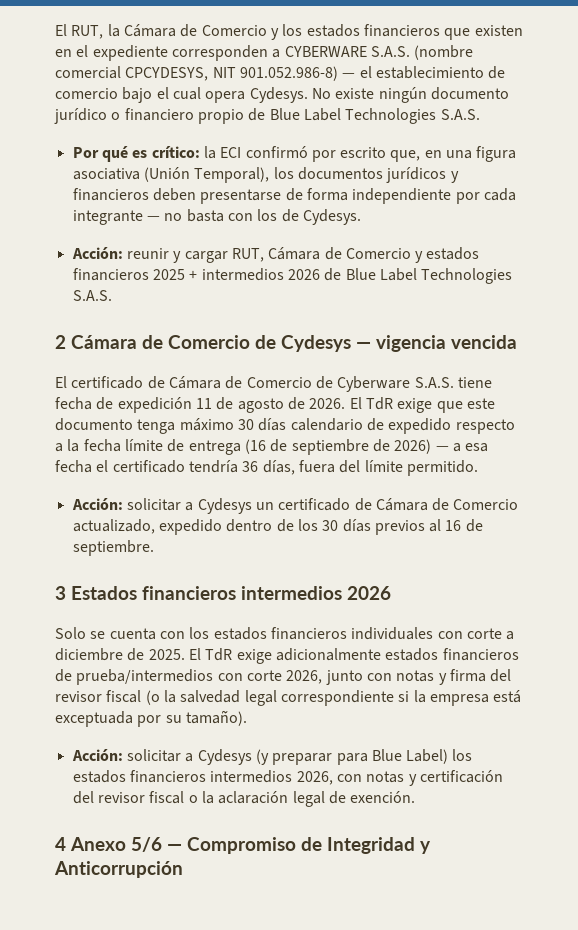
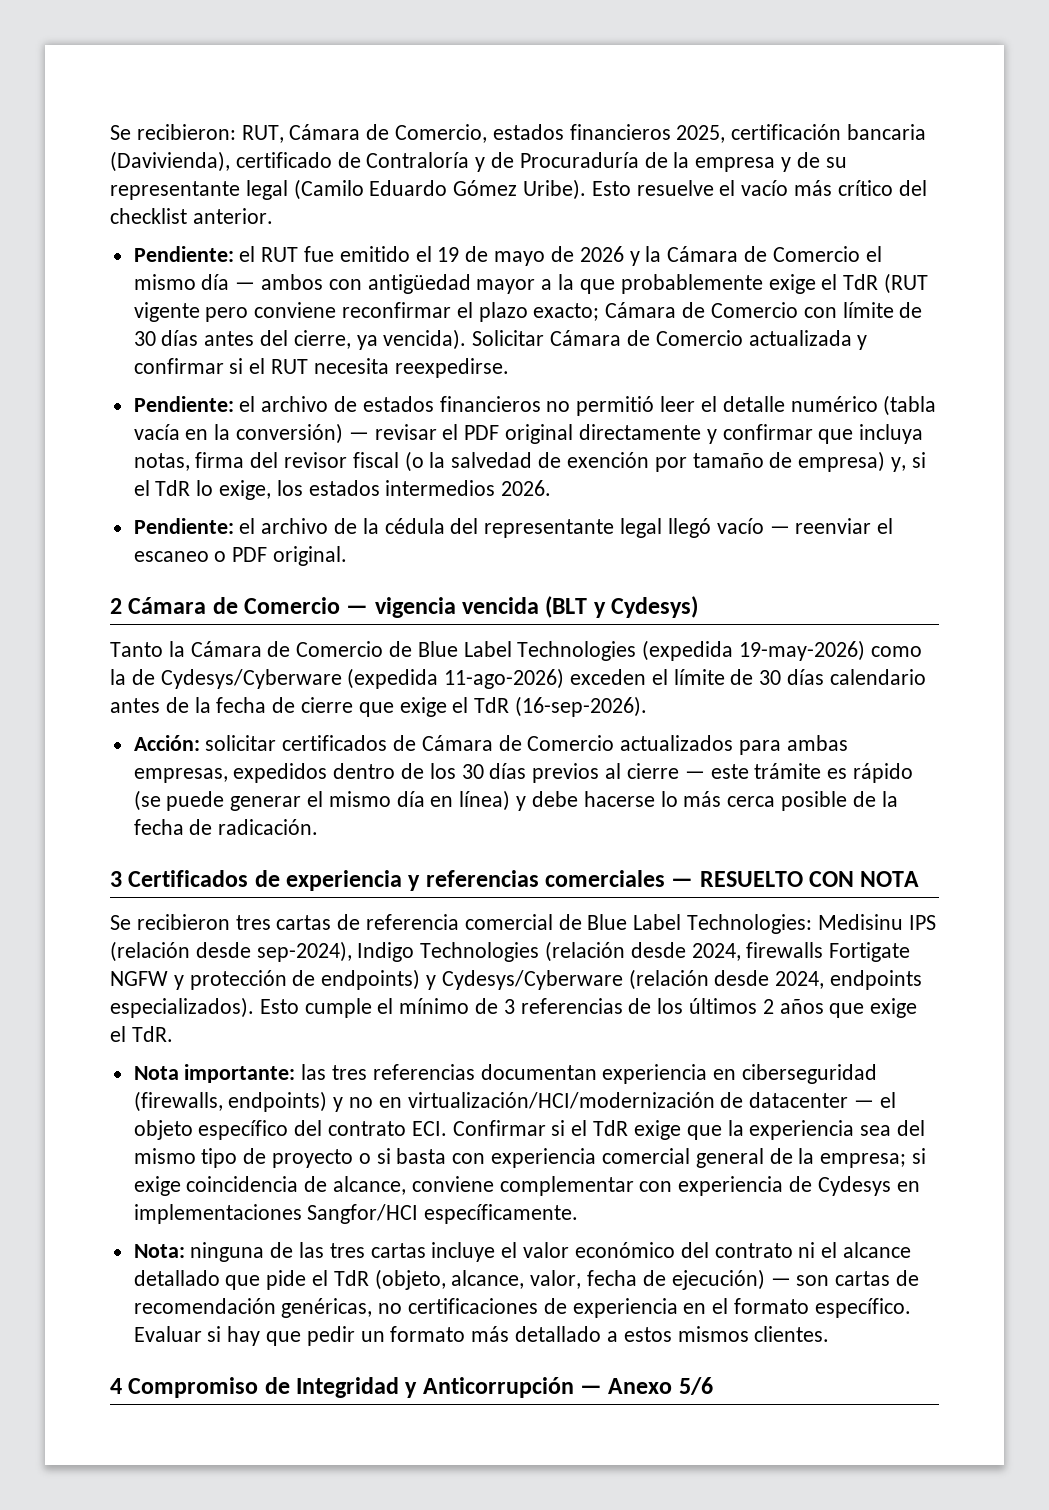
- El RUT, la Cámara de Comercio y los estados financieros que existen en el expediente corresponden a CYBERWARE S.A.S. (nombre comercial CPCYDESYS, NIT 901.052.986-8) — el establecimiento de comercio bajo el cual opera Cydesys. No existe ningún documento jurídico o financiero propio de Blue Label Technologies S.A.S.
- Por qué es crítico: la ECI confirmó por escrito que, en una figura asociativa (Unión Temporal), los documentos jurídicos y financieros deben presentarse de forma independiente por cada integrante — no basta con los de Cydesys.
- Acción: reunir y cargar RUT, Cámara de Comercio y estados financieros 2025 + intermedios 2026 de Blue Label Technologies S.A.S.
+ Se recibieron: RUT, Cámara de Comercio, estados financieros 2025, certificación bancaria (Davivienda), certificado de Contraloría y de Procuraduría de la empresa y de su representante legal (Camilo Eduardo Gómez Uribe). Esto resuelve el vacío más crítico del checklist anterior.
+ Pendiente: el RUT fue emitido el 19 de mayo de 2026 y la Cámara de Comercio el mismo día — ambos con antigüedad mayor a la que probablemente exige el TdR (RUT vigente pero conviene reconfirmar el plazo exacto; Cámara de Comercio con límite de 30 días antes del cierre, ya vencida). Solicitar Cámara de Comercio actualizada y confirmar si el RUT necesita reexpedirse.
+ Pendiente: el archivo de estados financieros no permitió leer el detalle numérico (tabla vacía en la conversión) — revisar el PDF original directamente y confirmar que incluya notas, firma del revisor fiscal (o la salvedad de exención por tamaño de empresa) y, si el TdR lo exige, los estados intermedios 2026.
+ Pendiente: el archivo de la cédula del representante legal llegó vacío — reenviar el escaneo o PDF original.
- 2 Cámara de Comercio de Cydesys — vigencia vencida
- El certificado de Cámara de Comercio de Cyberware S.A.S. tiene fecha de expedición 11 de agosto de 2026. El TdR exige que este documento tenga máximo 30 días calendario de expedido respecto a la fecha límite de entrega (16 de septiembre de 2026) — a esa fecha el certificado tendría 36 días, fuera del límite permitido.
- Acción: solicitar a Cydesys un certificado de Cámara de Comercio actualizado, expedido dentro de los 30 días previos al 16 de septiembre.
- 3 Estados financieros intermedios 2026
- Solo se cuenta con los estados financieros individuales con corte a diciembre de 2025. El TdR exige adicionalmente estados financieros de prueba/intermedios con corte 2026, junto con notas y firma del revisor fiscal (o la salvedad legal correspondiente si la empresa está exceptuada por su tamaño).
- Acción: solicitar a Cydesys (y preparar para Blue Label) los estados financieros intermedios 2026, con notas y certificación del revisor fiscal o la aclaración legal de exención.
- 4 Anexo 5/6 — Compromiso de Integridad y Anticorrupción
+ 2 Cámara de Comercio — vigencia vencida (BLT y Cydesys)
+ Tanto la Cámara de Comercio de Blue Label Technologies (expedida 19-may-2026) como la de Cydesys/Cyberware (expedida 11-ago-2026) exceden el límite de 30 días calendario antes de la fecha de cierre que exige el TdR (16-sep-2026).
+ Acción: solicitar certificados de Cámara de Comercio actualizados para ambas empresas, expedidos dentro de los 30 días previos al cierre — este trámite es rápido (se puede generar el mismo día en línea) y debe hacerse lo más cerca posible de la fecha de radicación.
+ 3 Certificados de experiencia y referencias comerciales — RESUELTO CON NOTA
+ Se recibieron tres cartas de referencia comercial de Blue Label Technologies: Medisinu IPS (relación desde sep-2024), Indigo Technologies (relación desde 2024, firewalls Fortigate NGFW y protección de endpoints) y Cydesys/Cyberware (relación desde 2024, endpoints especializados). Esto cumple el mínimo de 3 referencias de los últimos 2 años que exige el TdR.
+ Nota importante: las tres referencias documentan experiencia en ciberseguridad (firewalls, endpoints) y no en virtualización/HCI/modernización de datacenter — el objeto específico del contrato ECI. Confirmar si el TdR exige que la experiencia sea del mismo tipo de proyecto o si basta con experiencia comercial general de la empresa; si exige coincidencia de alcance, conviene complementar con experiencia de Cydesys en implementaciones Sangfor/HCI específicamente.
+ Nota: ninguna de las tres cartas incluye el valor económico del contrato ni el alcance detallado que pide el TdR (objeto, alcance, valor, fecha de ejecución) — son cartas de recomendación genéricas, no certificaciones de experiencia en el formato específico. Evaluar si hay que pedir un formato más detallado a estos mismos clientes.
+ 4 Compromiso de Integridad y Anticorrupción — Anexo 5/6

